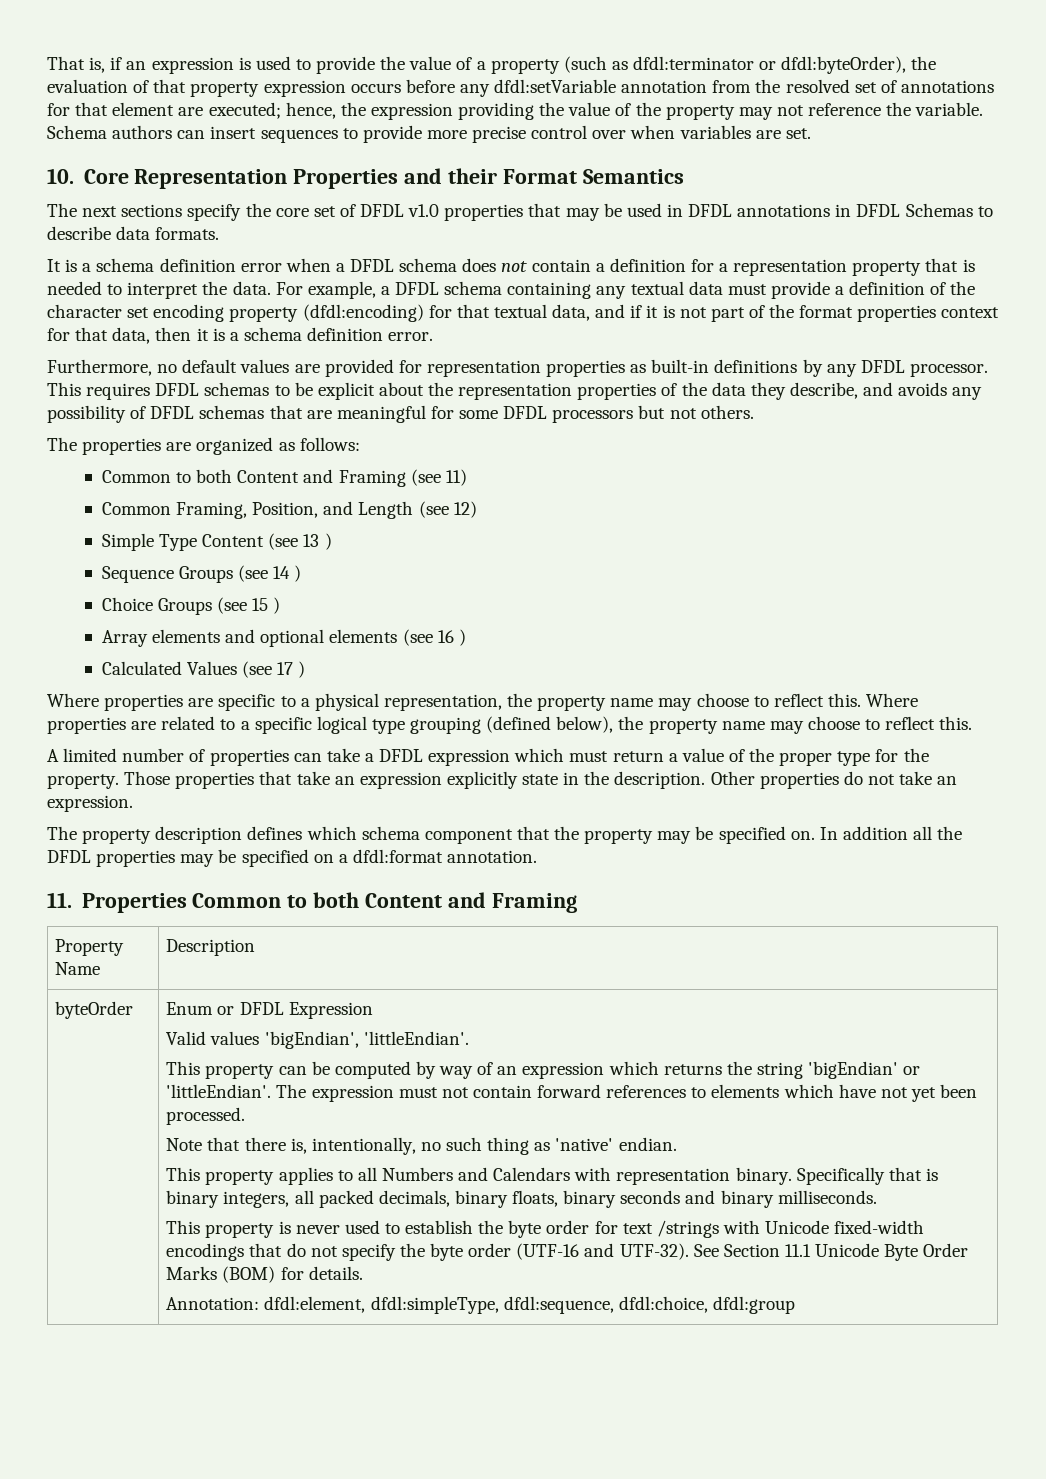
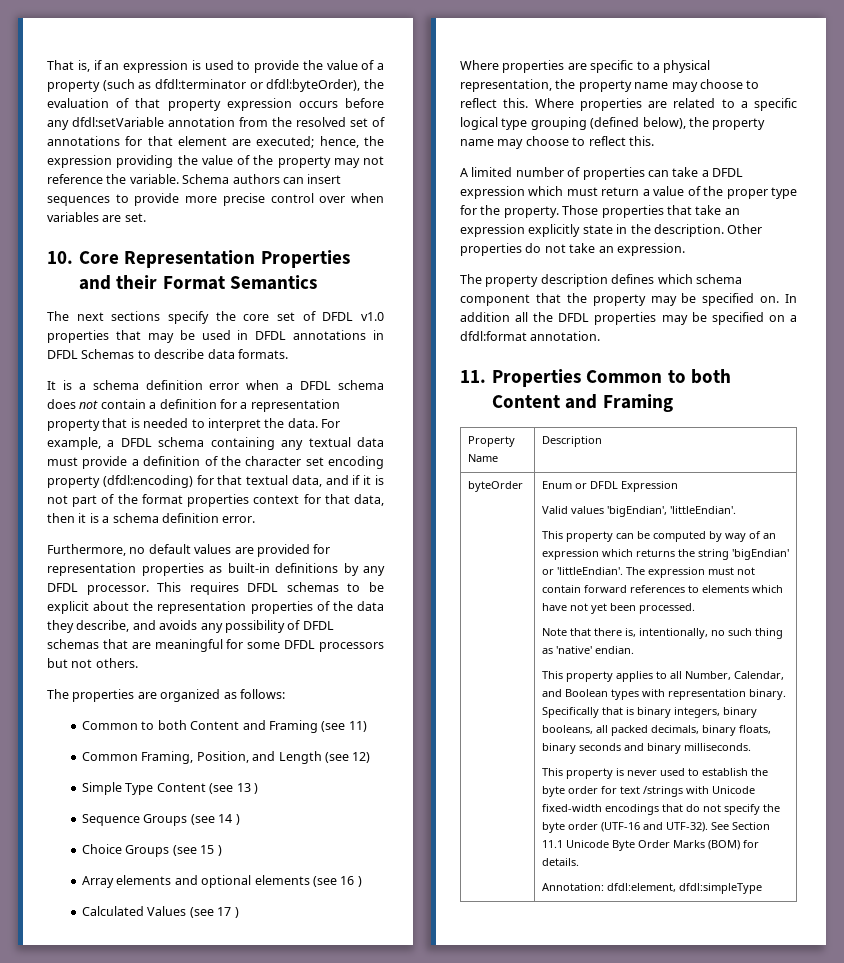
- This property applies to all Numbers and Calendars with representation binary.
+ This property applies to all Number, Calendar, and Boolean types with representation binary.
- Specifically that is binary integers, all packed decimals, binary floats, binary seconds and binary milliseconds.
+ Specifically that is binary integers, binary booleans, all packed decimals, binary floats, binary seconds and binary milliseconds.
- Annotation: dfdl:element, dfdl:simpleType, dfdl:sequence, dfdl:choice, dfdl:group
+ Annotation: dfdl:element, dfdl:simpleType

